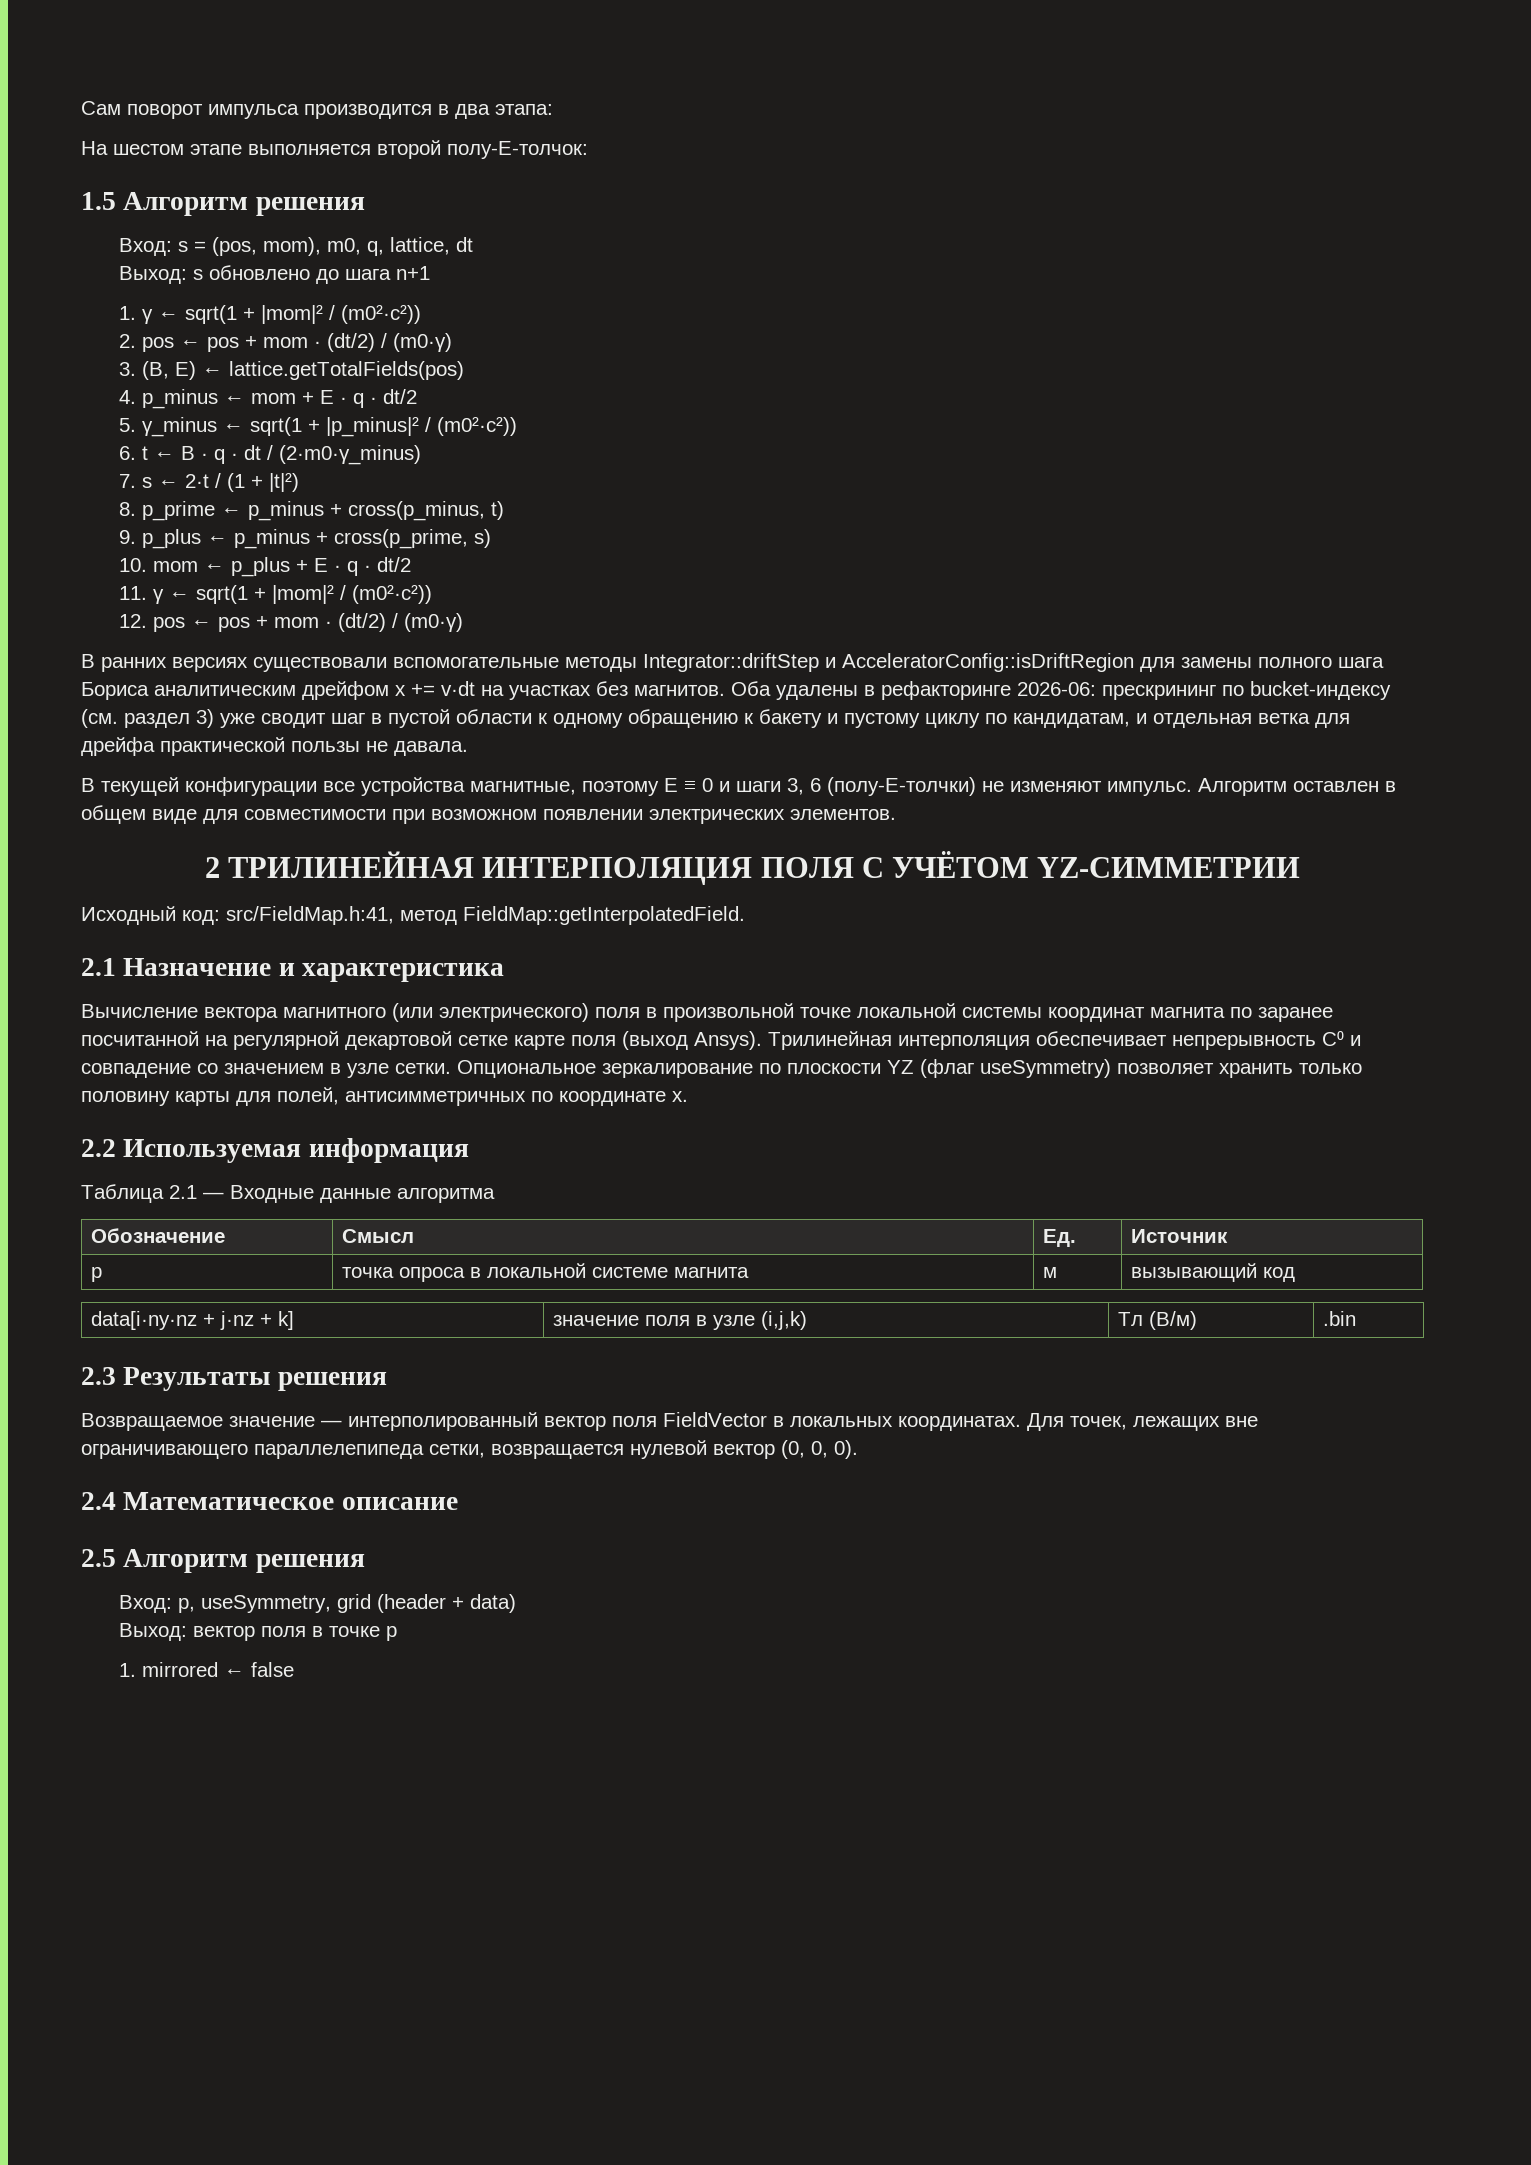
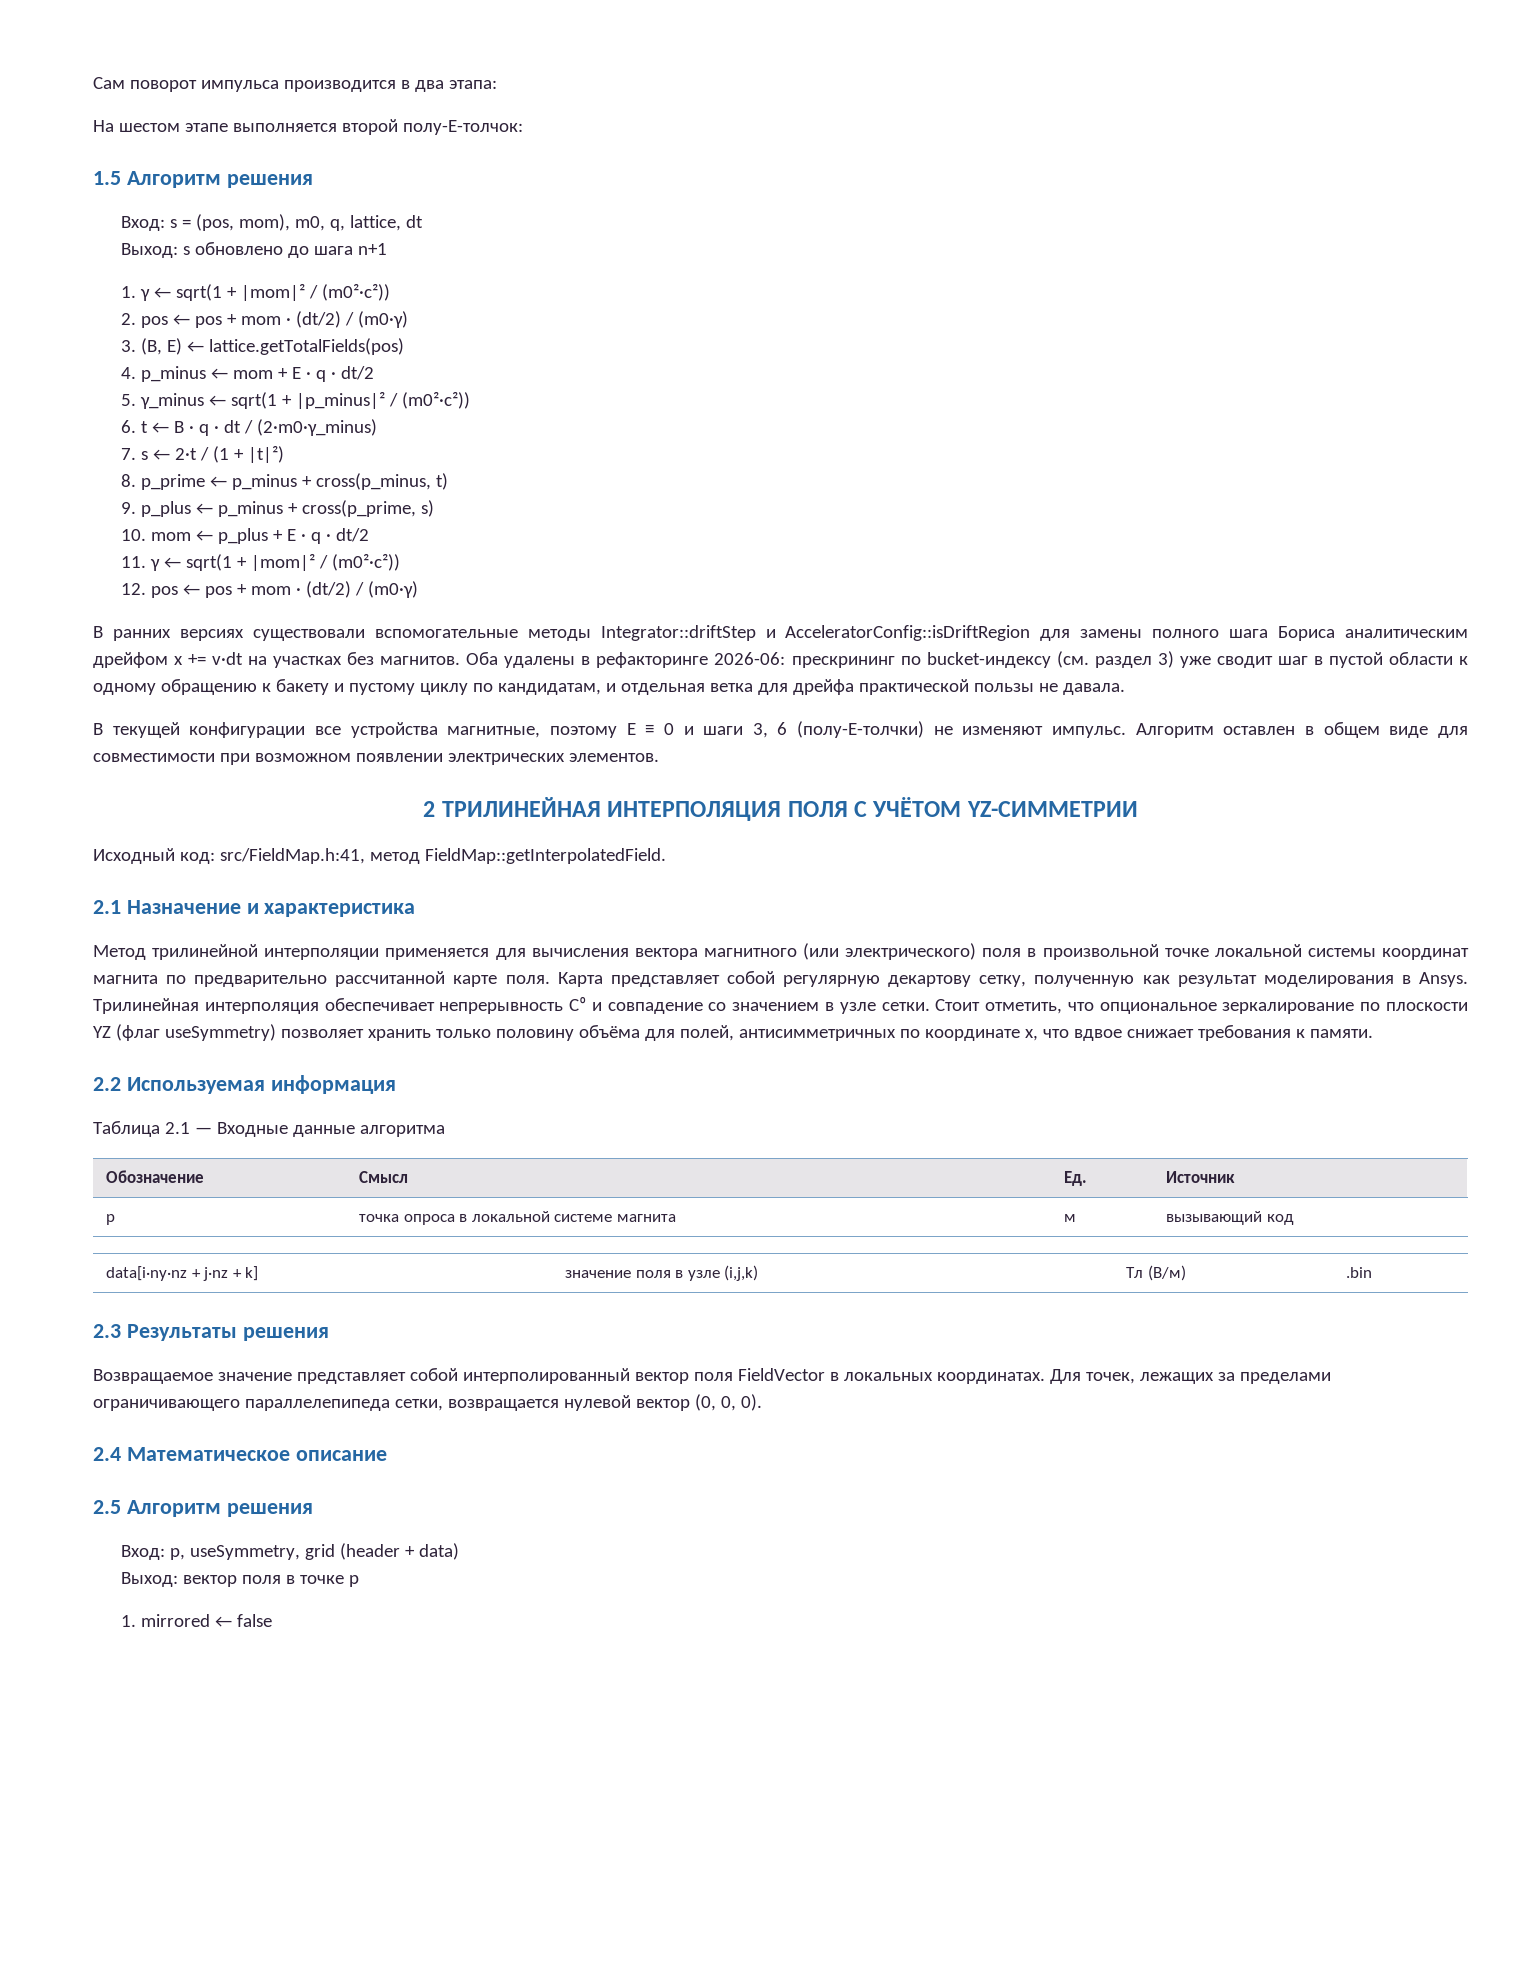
- Вычисление вектора магнитного (или электрического) поля в произвольной точке локальной системы координат магнита по заранее посчитанной на регулярной декартовой сетке карте поля (выход Ansys).
+ Метод трилинейной интерполяции применяется для вычисления вектора магнитного (или электрического) поля в произвольной точке локальной системы координат магнита по предварительно рассчитанной карте поля. Карта представляет собой регулярную декартову сетку, полученную как результат моделирования в Ansys.
- Опциональное зеркалирование по плоскости YZ (флаг useSymmetry) позволяет хранить только половину карты для полей, антисимметричных по координате x.
+ Стоит отметить, что опциональное зеркалирование по плоскости YZ (флаг useSymmetry) позволяет хранить только половину объёма для полей, антисимметричных по координате x, что вдвое снижает требования к памяти.
- Возвращаемое значение — интерполированный вектор поля FieldVector в локальных координатах.
+ Возвращаемое значение представляет собой интерполированный вектор поля FieldVector в локальных координатах.
- Для точек, лежащих вне ограничивающего параллелепипеда сетки, возвращается нулевой вектор (0, 0, 0).
+ Для точек, лежащих за пределами ограничивающего параллелепипеда сетки, возвращается нулевой вектор (0, 0, 0).

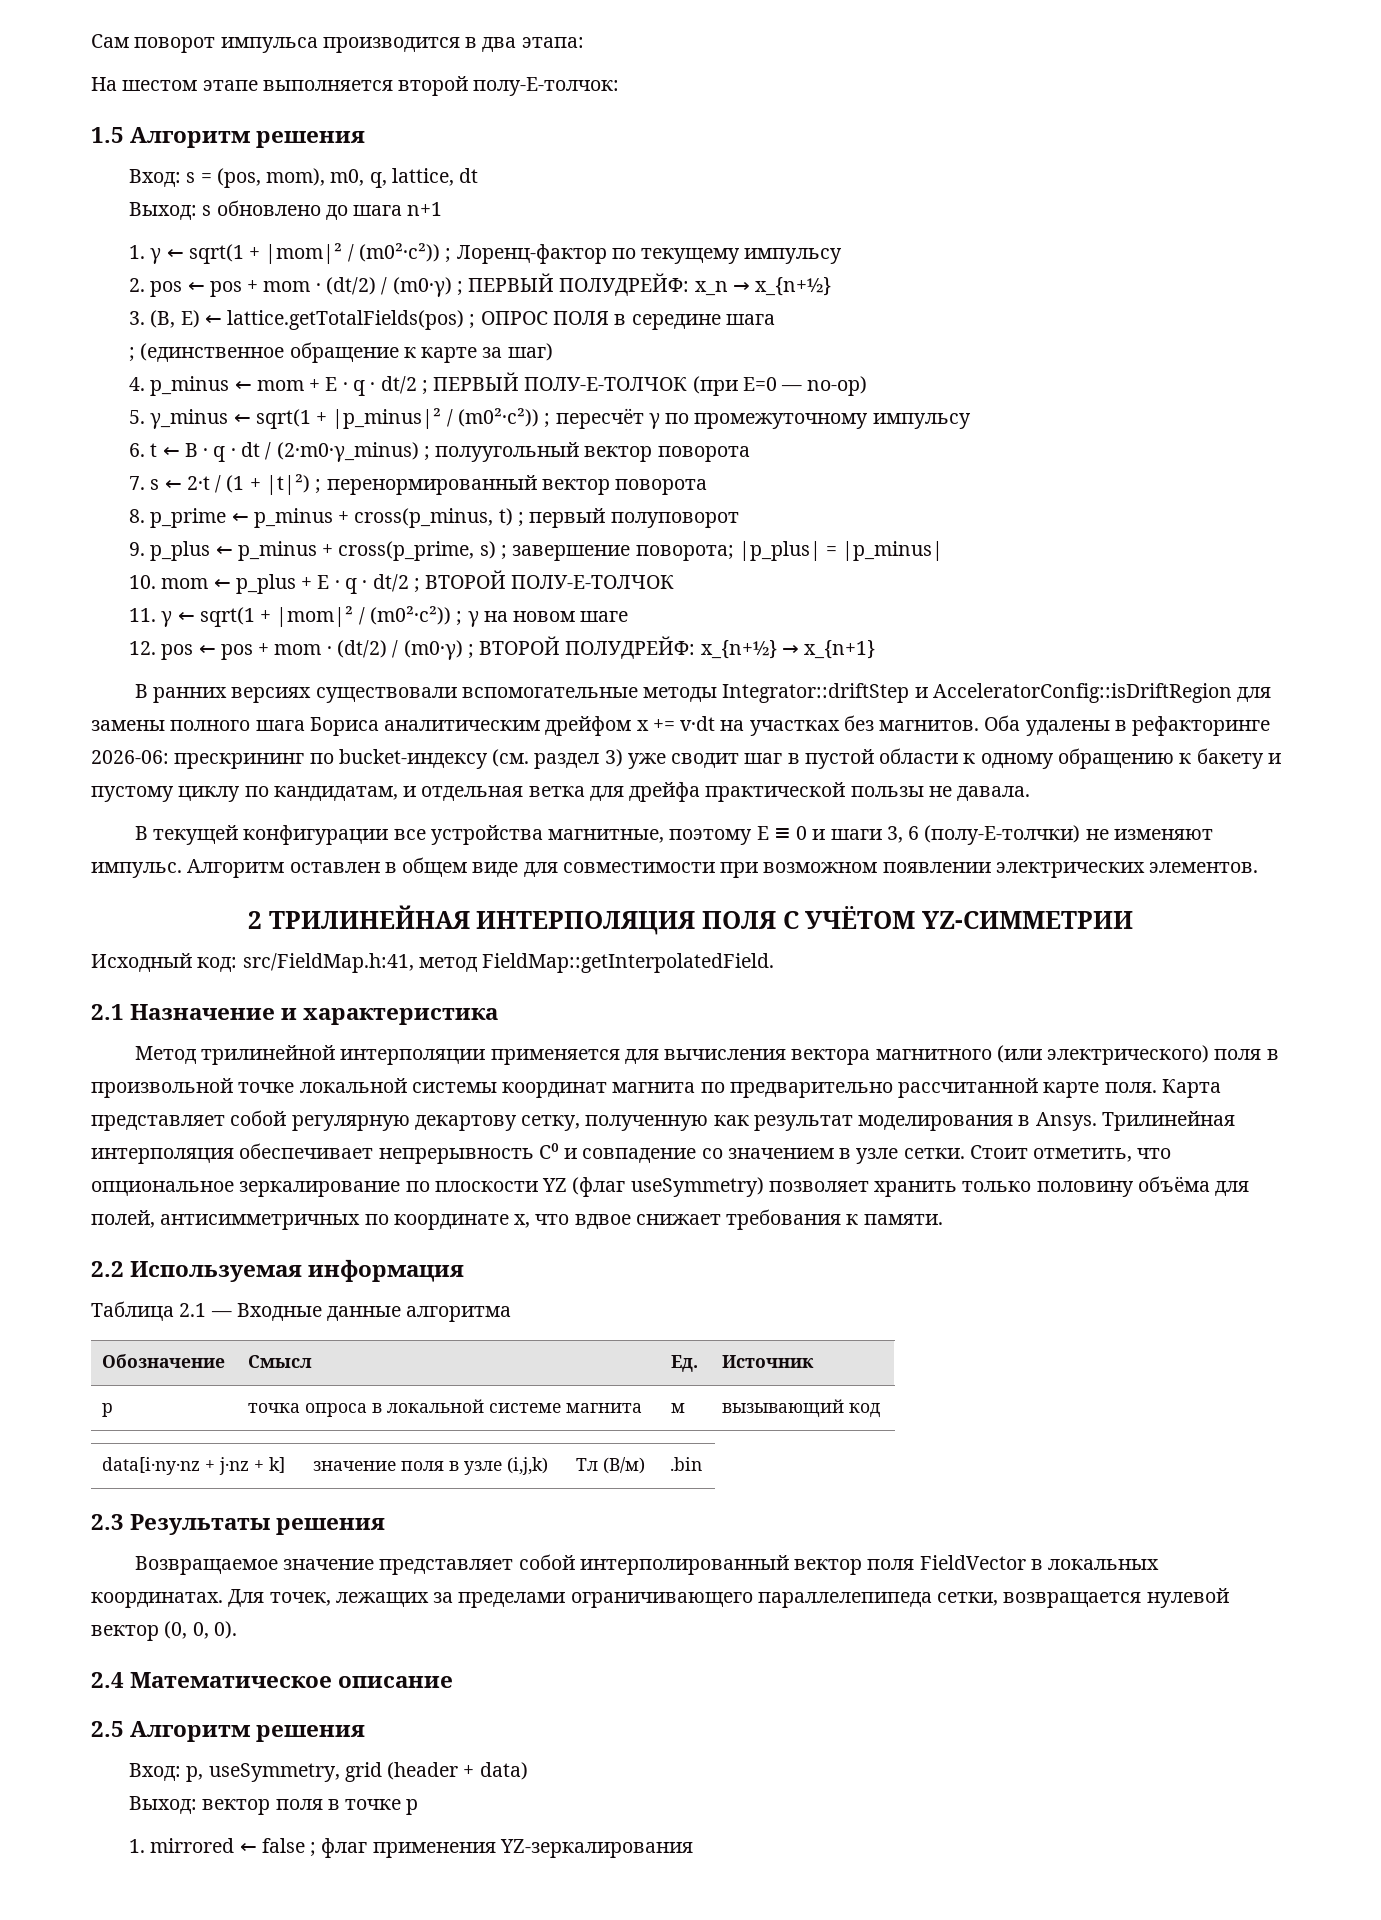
- 1. γ ← sqrt(1 + |mom|² / (m0²·c²))
+ 1. γ ← sqrt(1 + |mom|² / (m0²·c²)) ; Лоренц-фактор по текущему импульсу
- 2. pos ← pos + mom · (dt/2) / (m0·γ)
+ 2. pos ← pos + mom · (dt/2) / (m0·γ) ; ПЕРВЫЙ ПОЛУДРЕЙФ: x_n → x_{n+½}
- 3. (B, E) ← lattice.getTotalFields(pos)
+ 3. (B, E) ← lattice.getTotalFields(pos) ; ОПРОС ПОЛЯ в середине шага
+ ; (единственное обращение к карте за шаг)
- 4. p_minus ← mom + E · q · dt/2
+ 4. p_minus ← mom + E · q · dt/2 ; ПЕРВЫЙ ПОЛУ-E-ТОЛЧОК (при E=0 — no-op)
- 5. γ_minus ← sqrt(1 + |p_minus|² / (m0²·c²))
+ 5. γ_minus ← sqrt(1 + |p_minus|² / (m0²·c²)) ; пересчёт γ по промежуточному импульсу
- 6. t ← B · q · dt / (2·m0·γ_minus)
+ 6. t ← B · q · dt / (2·m0·γ_minus) ; полуугольный вектор поворота
- 7. s ← 2·t / (1 + |t|²)
+ 7. s ← 2·t / (1 + |t|²) ; перенормированный вектор поворота
- 8. p_prime ← p_minus + cross(p_minus, t)
+ 8. p_prime ← p_minus + cross(p_minus, t) ; первый полуповорот
- 9. p_plus ← p_minus + cross(p_prime, s)
+ 9. p_plus ← p_minus + cross(p_prime, s) ; завершение поворота; |p_plus| = |p_minus|
- 10. mom ← p_plus + E · q · dt/2
+ 10. mom ← p_plus + E · q · dt/2 ; ВТОРОЙ ПОЛУ-E-ТОЛЧОК
- 11. γ ← sqrt(1 + |mom|² / (m0²·c²))
+ 11. γ ← sqrt(1 + |mom|² / (m0²·c²)) ; γ на новом шаге
- 12. pos ← pos + mom · (dt/2) / (m0·γ)
+ 12. pos ← pos + mom · (dt/2) / (m0·γ) ; ВТОРОЙ ПОЛУДРЕЙФ: x_{n+½} → x_{n+1}
- 1. mirrored ← false
+ 1. mirrored ← false ; флаг применения YZ-зеркалирования

